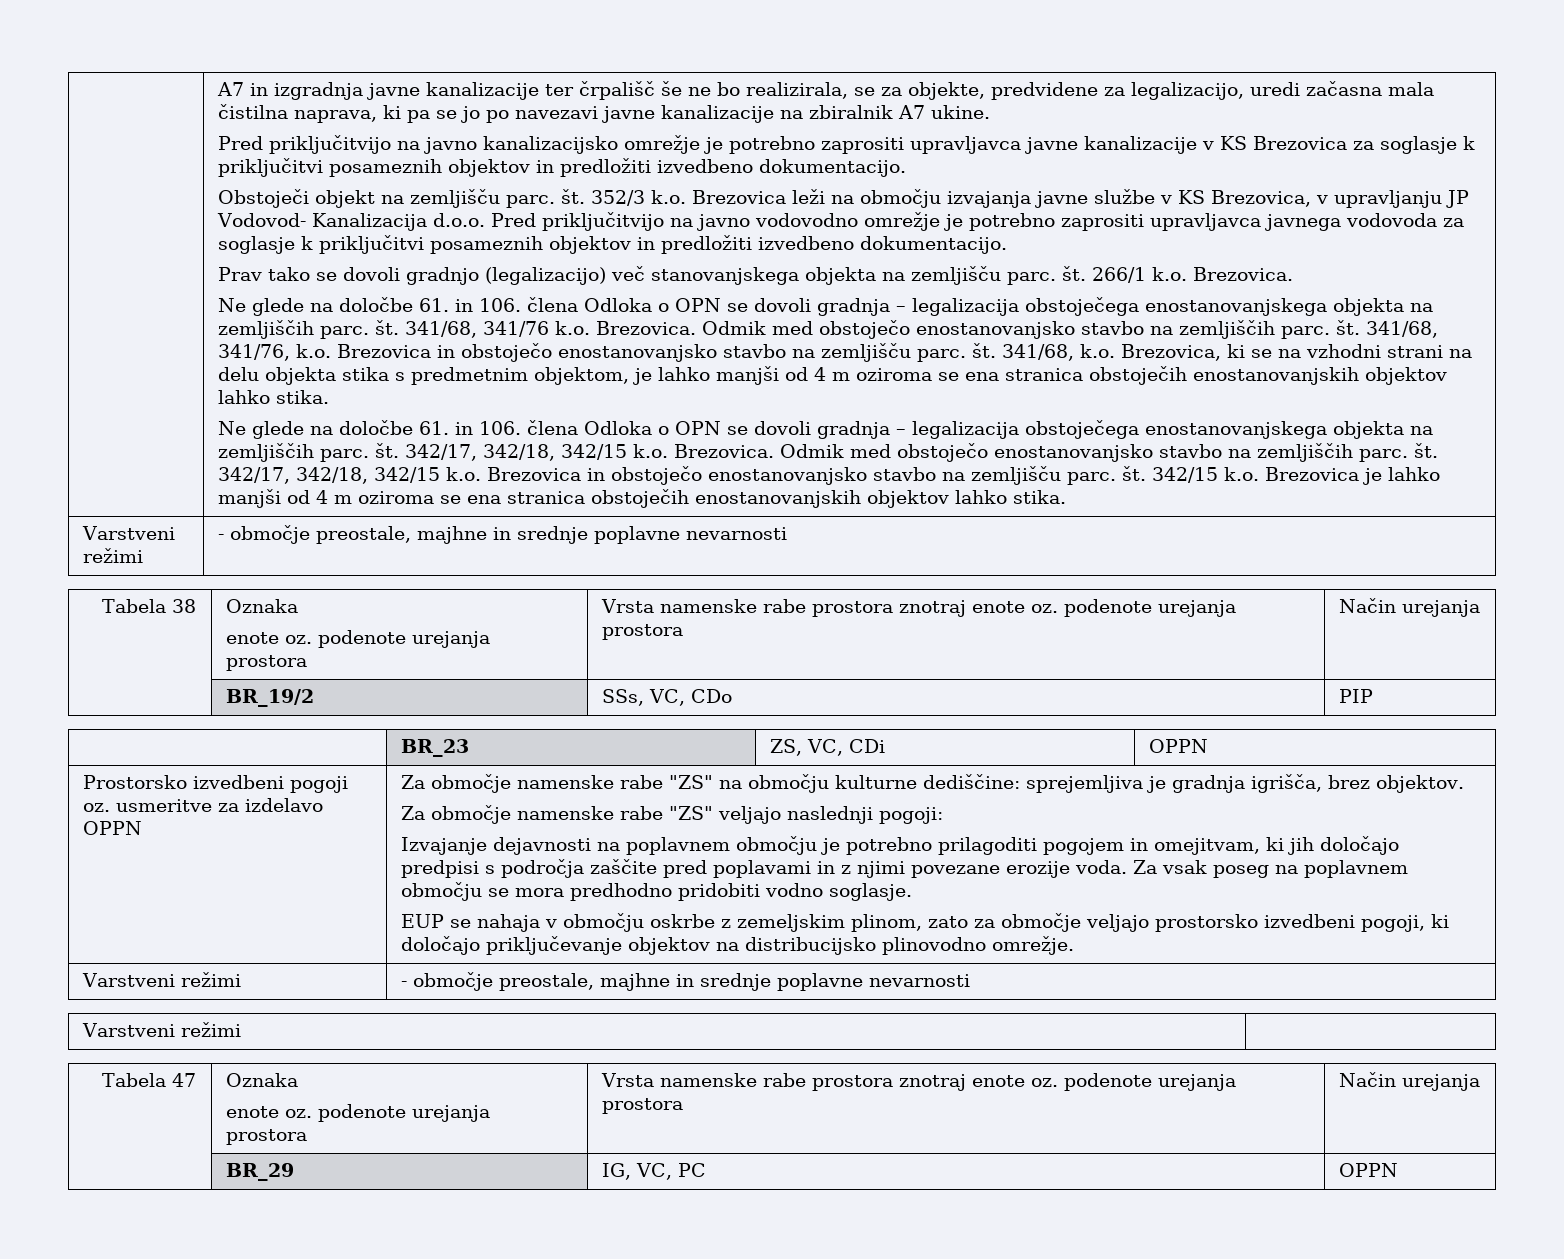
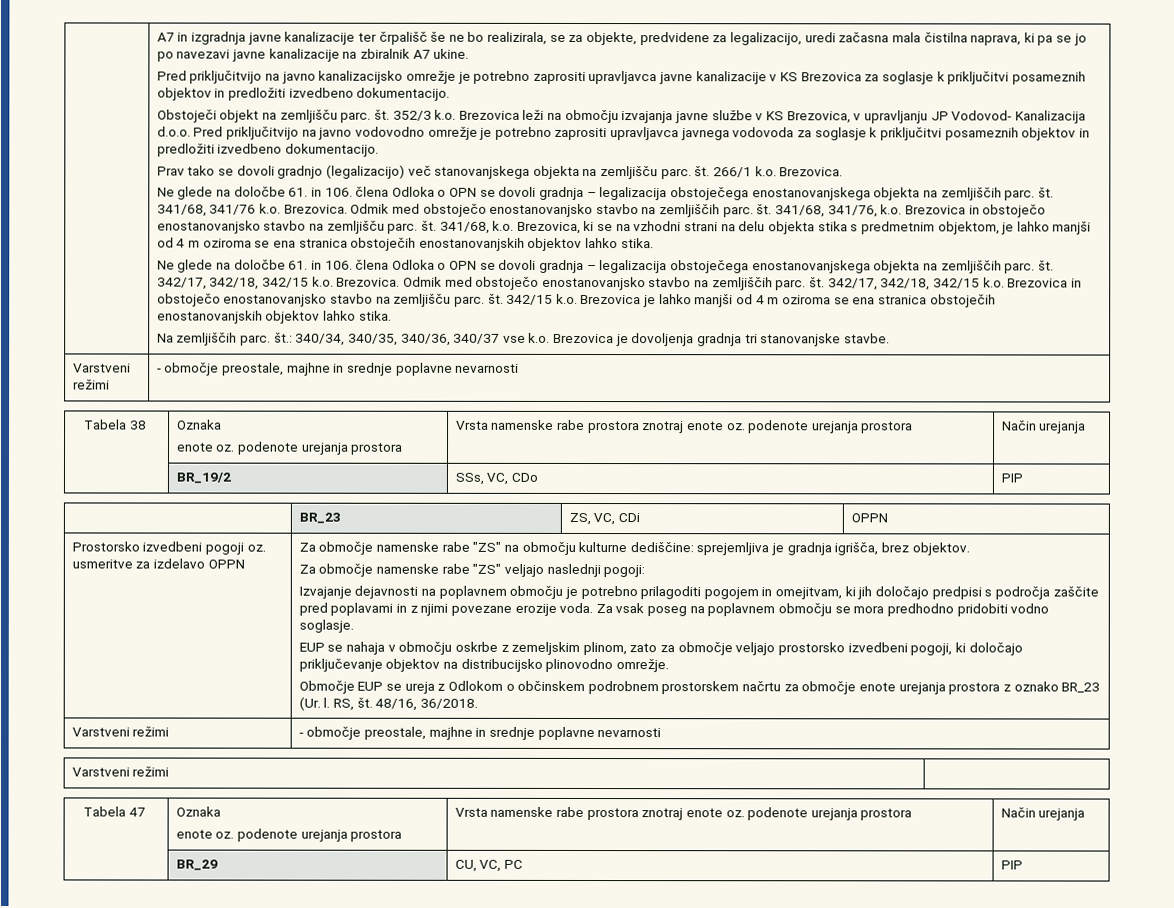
+ Na zemljiščih parc. št.: 340/34, 340/35, 340/36, 340/37 vse k.o. Brezovica je dovoljenja gradnja tri stanovanjske stavbe.
+ Območje EUP se ureja z Odlokom o občinskem podrobnem prostorskem načrtu za območje enote urejanja prostora z oznako BR_23 (Ur. l. RS, št. 48/16, 36/2018.
- | BR_29 | IG, VC, PC | OPPN
+ | BR_29 | CU, VC, PC | PIP

